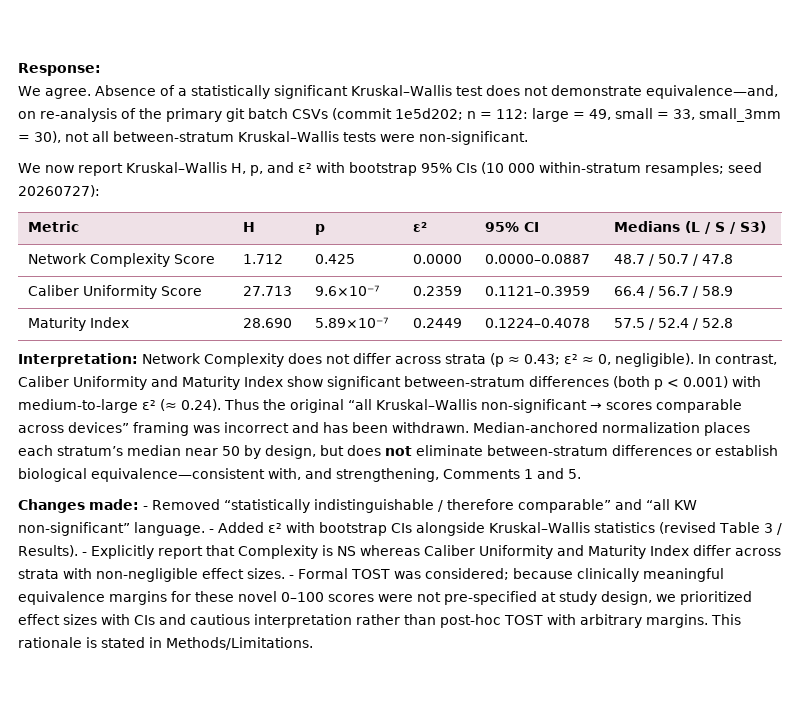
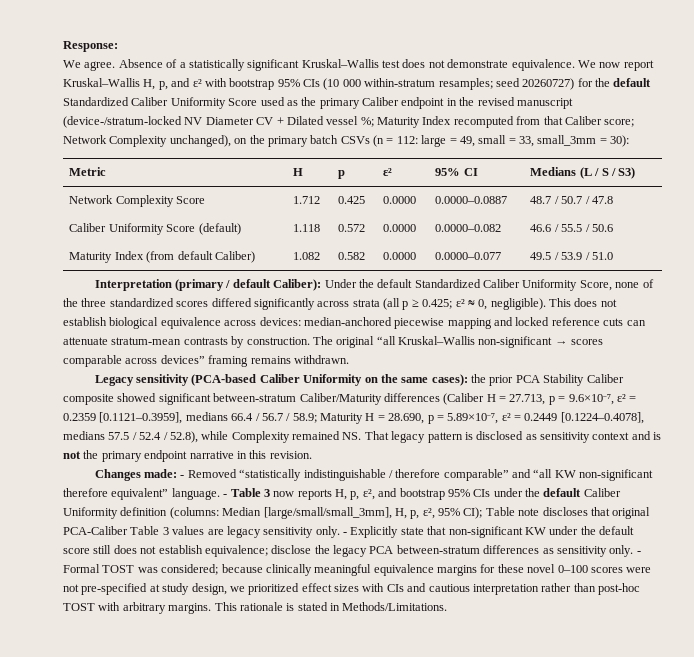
- Absence of a statistically significant Kruskal–Wallis test does not demonstrate equivalence—and, on re-analysis of the primary git batch CSVs (commit 1e5d202; n = 112: large = 49, small = 33, small_3mm = 30), not all between-stratum Kruskal–Wallis tests were non-significant.
- We now report Kruskal–Wallis H, p, and ε² with bootstrap 95% CIs (10 000 within-stratum resamples; seed 20260727):
+ Absence of a statistically significant Kruskal–Wallis test does not demonstrate equivalence. We now report Kruskal–Wallis H, p, and ε² with bootstrap 95% CIs (10 000 within-stratum resamples; seed 20260727) for the default Standardized Caliber Uniformity Score used as the primary Caliber endpoint in the revised manuscript (device-/stratum-locked NV Diameter CV + Dilated vessel %; Maturity Index recomputed from that Caliber score; Network Complexity unchanged), on the primary batch CSVs (n = 112: large = 49, small = 33, small_3mm = 30):
- Caliber Uniformity Score | 27.713 | 9.6×10⁻⁷ | 0.2359 | 0.1121–0.3959 | 66.4 / 56.7 / 58.9
- Maturity Index | 28.690 | 5.89×10⁻⁷ | 0.2449 | 0.1224–0.4078 | 57.5 / 52.4 / 52.8
- Interpretation: Network Complexity does not differ across strata (p ≈ 0.43; ε² ≈ 0, negligible). In contrast, Caliber Uniformity and Maturity Index show significant between-stratum differences (both p < 0.001) with medium-to-large ε² (≈ 0.24). Thus the original “all Kruskal–Wallis non-significant → scores comparable across devices” framing was incorrect and has been withdrawn. Median-anchored normalization places each stratum’s median near 50 by design, but does not eliminate between-stratum differences or establish biological equivalence—consistent with, and strengthening, Comments 1 and 5.
+ Caliber Uniformity Score (default) | 1.118 | 0.572 | 0.0000 | 0.0000–0.082 | 46.6 / 55.5 / 50.6
+ Maturity Index (from default Caliber) | 1.082 | 0.582 | 0.0000 | 0.0000–0.077 | 49.5 / 53.9 / 51.0
+ Interpretation (primary / default Caliber): Under the default Standardized Caliber Uniformity Score, none of the three standardized scores differed significantly across strata (all p ≥ 0.425; ε² ≈ 0, negligible). This does not establish biological equivalence across devices: median-anchored piecewise mapping and locked reference cuts can attenuate stratum-mean contrasts by construction. The original “all Kruskal–Wallis non-significant → scores comparable across devices” framing remains withdrawn.
+ Legacy sensitivity (PCA-based Caliber Uniformity on the same cases): the prior PCA Stability Caliber composite showed significant between-stratum Caliber/Maturity differences (Caliber H = 27.713, p = 9.6×10⁻⁷, ε² = 0.2359 [0.1121–0.3959], medians 66.4 / 56.7 / 58.9; Maturity H = 28.690, p = 5.89×10⁻⁷, ε² = 0.2449 [0.1224–0.4078], medians 57.5 / 52.4 / 52.8), while Complexity remained NS. That legacy pattern is disclosed as sensitivity context and is not the primary endpoint narrative in this revision.
- Changes made: - Removed “statistically indistinguishable / therefore comparable” and “all KW non-significant” language. - Added ε² with bootstrap CIs alongside Kruskal–Wallis statistics (revised Table 3 / Results). - Explicitly report that Complexity is NS whereas Caliber Uniformity and Maturity Index differ across strata with non-negligible effect sizes.
+ Changes made: - Removed “statistically indistinguishable / therefore comparable” and “all KW non-significant therefore equivalent” language. - Table 3 now reports H, p, ε², and bootstrap 95% CIs under the default Caliber Uniformity definition (columns: Median [large/small/small_3mm], H, p, ε², 95% CI); Table note discloses that original PCA-Caliber Table 3 values are legacy sensitivity only. - Explicitly state that non-significant KW under the default score still does not establish equivalence; disclose the legacy PCA between-stratum differences as sensitivity only.

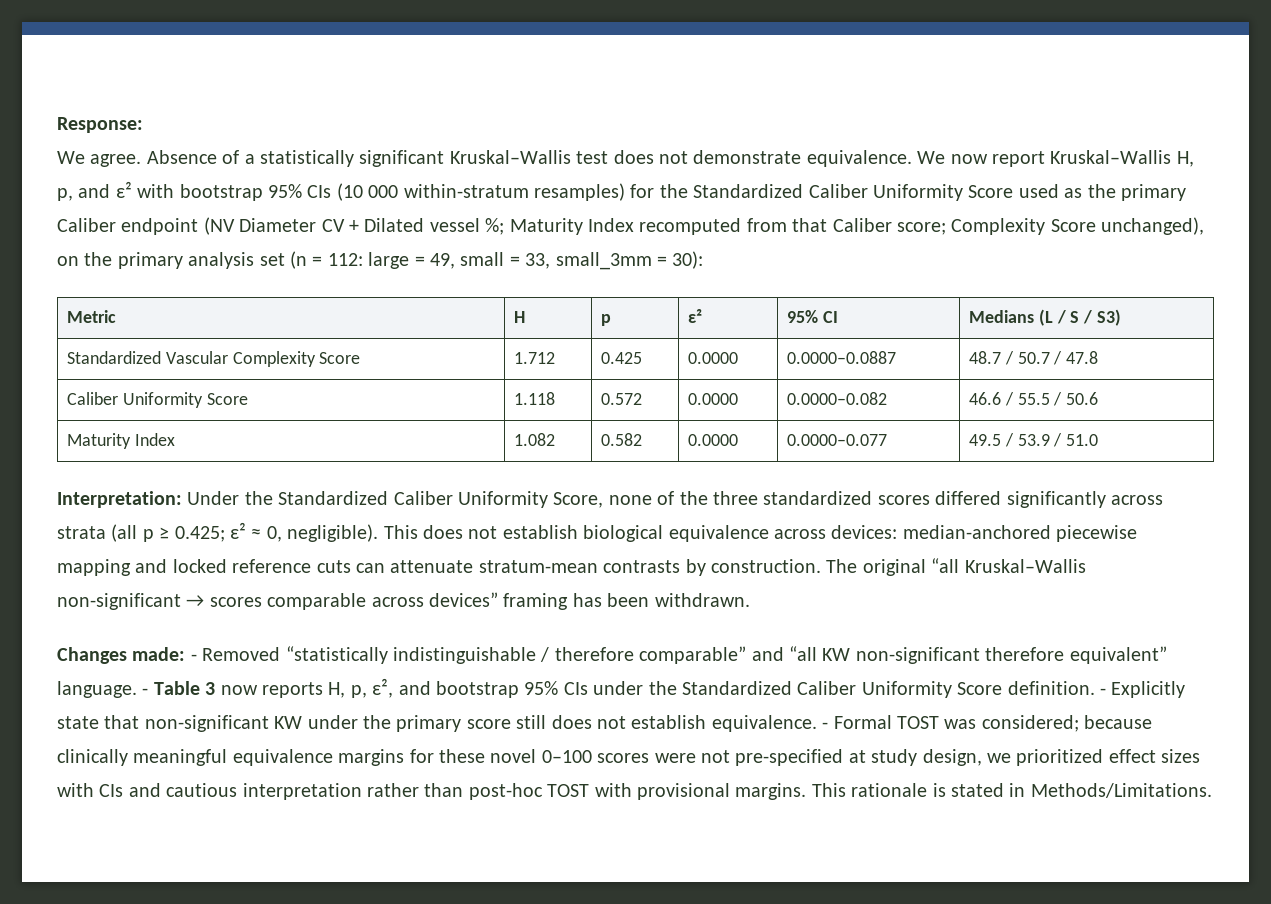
- We now report Kruskal–Wallis H, p, and ε² with bootstrap 95% CIs (10 000 within-stratum resamples; seed 20260727) for the default Standardized Caliber Uniformity Score used as the primary Caliber endpoint in the revised manuscript (device-/stratum-locked NV Diameter CV + Dilated vessel %; Maturity Index recomputed from that Caliber score; Network Complexity unchanged), on the primary batch CSVs (n = 112: large = 49, small = 33, small_3mm = 30):
+ We now report Kruskal–Wallis H, p, and ε² with bootstrap 95% CIs (10 000 within-stratum resamples) for the Standardized Caliber Uniformity Score used as the primary Caliber endpoint (NV Diameter CV + Dilated vessel %; Maturity Index recomputed from that Caliber score; Complexity Score unchanged), on the primary analysis set (n = 112: large = 49, small = 33, small_3mm = 30):
- Network Complexity Score | 1.712 | 0.425 | 0.0000 | 0.0000–0.0887 | 48.7 / 50.7 / 47.8
+ Standardized Vascular Complexity Score | 1.712 | 0.425 | 0.0000 | 0.0000–0.0887 | 48.7 / 50.7 / 47.8
- Caliber Uniformity Score (default) | 1.118 | 0.572 | 0.0000 | 0.0000–0.082 | 46.6 / 55.5 / 50.6
+ Caliber Uniformity Score | 1.118 | 0.572 | 0.0000 | 0.0000–0.082 | 46.6 / 55.5 / 50.6
- Maturity Index (from default Caliber) | 1.082 | 0.582 | 0.0000 | 0.0000–0.077 | 49.5 / 53.9 / 51.0
+ Maturity Index | 1.082 | 0.582 | 0.0000 | 0.0000–0.077 | 49.5 / 53.9 / 51.0
- Interpretation (primary / default Caliber): Under the default Standardized Caliber Uniformity Score, none of the three standardized scores differed significantly across strata (all p ≥ 0.425; ε² ≈ 0, negligible).
+ Interpretation: Under the Standardized Caliber Uniformity Score, none of the three standardized scores differed significantly across strata (all p ≥ 0.425; ε² ≈ 0, negligible).
- The original “all Kruskal–Wallis non-significant → scores comparable across devices” framing remains withdrawn.
+ The original “all Kruskal–Wallis non-significant → scores comparable across devices” framing has been withdrawn.
- Legacy sensitivity (PCA-based Caliber Uniformity on the same cases): the prior PCA Stability Caliber composite showed significant between-stratum Caliber/Maturity differences (Caliber H = 27.713, p = 9.6×10⁻⁷, ε² = 0.2359 [0.1121–0.3959], medians 66.4 / 56.7 / 58.9; Maturity H = 28.690, p = 5.89×10⁻⁷, ε² = 0.2449 [0.1224–0.4078], medians 57.5 / 52.4 / 52.8), while Complexity remained NS. That legacy pattern is disclosed as sensitivity context and is not the primary endpoint narrative in this revision.
- - Table 3 now reports H, p, ε², and bootstrap 95% CIs under the default Caliber Uniformity definition (columns: Median [large/small/small_3mm], H, p, ε², 95% CI); Table note discloses that original PCA-Caliber Table 3 values are legacy sensitivity only.
+ - Table 3 now reports H, p, ε², and bootstrap 95% CIs under the Standardized Caliber Uniformity Score definition.
- - Explicitly state that non-significant KW under the default score still does not establish equivalence; disclose the legacy PCA between-stratum differences as sensitivity only.
+ - Explicitly state that non-significant KW under the primary score still does not establish equivalence.
- - Formal TOST was considered; because clinically meaningful equivalence margins for these novel 0–100 scores were not pre-specified at study design, we prioritized effect sizes with CIs and cautious interpretation rather than post-hoc TOST with arbitrary margins.
+ - Formal TOST was considered; because clinically meaningful equivalence margins for these novel 0–100 scores were not pre-specified at study design, we prioritized effect sizes with CIs and cautious interpretation rather than post-hoc TOST with provisional margins.

